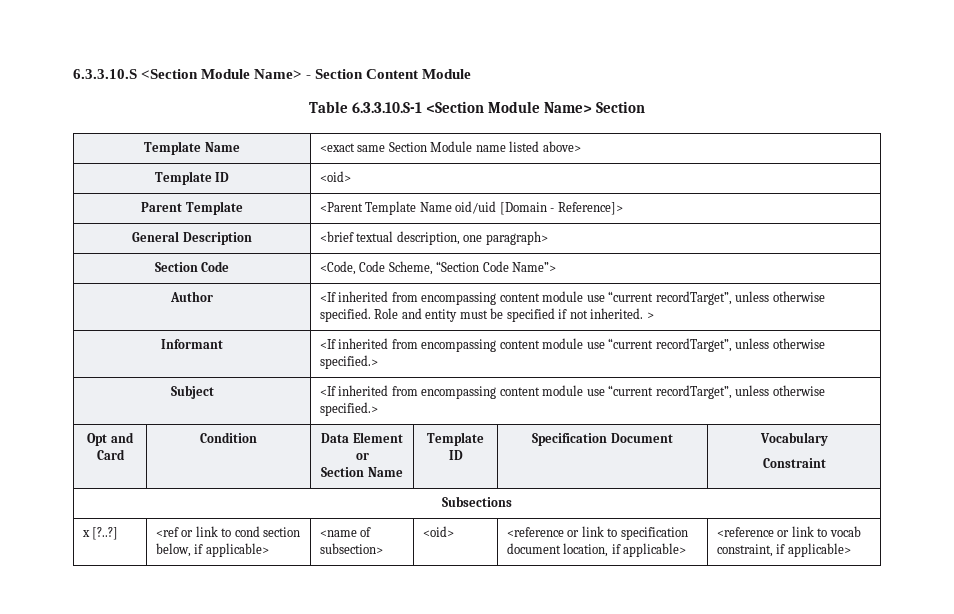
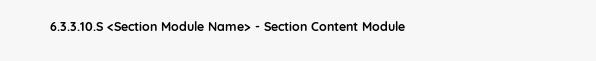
- Table 6.3.3.10.S-1 <Section Module Name> Section
- Template Name | <exact same Section Module name listed above>
- Template ID | <oid>
- Parent Template | <Parent Template Name oid/uid [Domain - Reference]>
- General Description | <brief textual description, one paragraph>
- Section Code | <Code, Code Scheme, “Section Code Name”>
- Author | <If inherited from encompassing content module use “current recordTarget”, unless otherwise specified. Role and entity must be specified if not inherited. >
- Informant | <If inherited from encompassing content module use “current recordTarget”, unless otherwise specified.>
- Subject | <If inherited from encompassing content module use “current recordTarget”, unless otherwise specified.>
- Opt and Card | Condition | Data Element or
- Section Name | Template ID | Specification Document | Vocabulary
- Constraint
- Subsections
- x [?..?] | <ref or link to cond section below, if applicable> | <name of subsection> | <oid> | <reference or link to specification document location, if applicable> | <reference or link to vocab constraint, if applicable>

